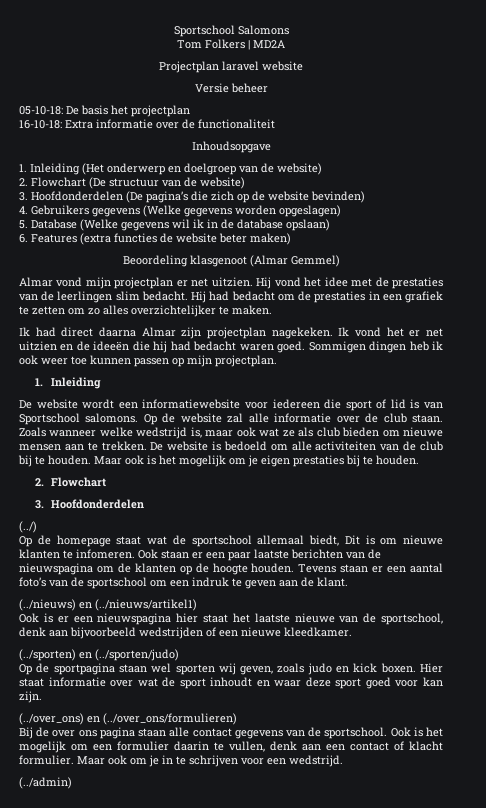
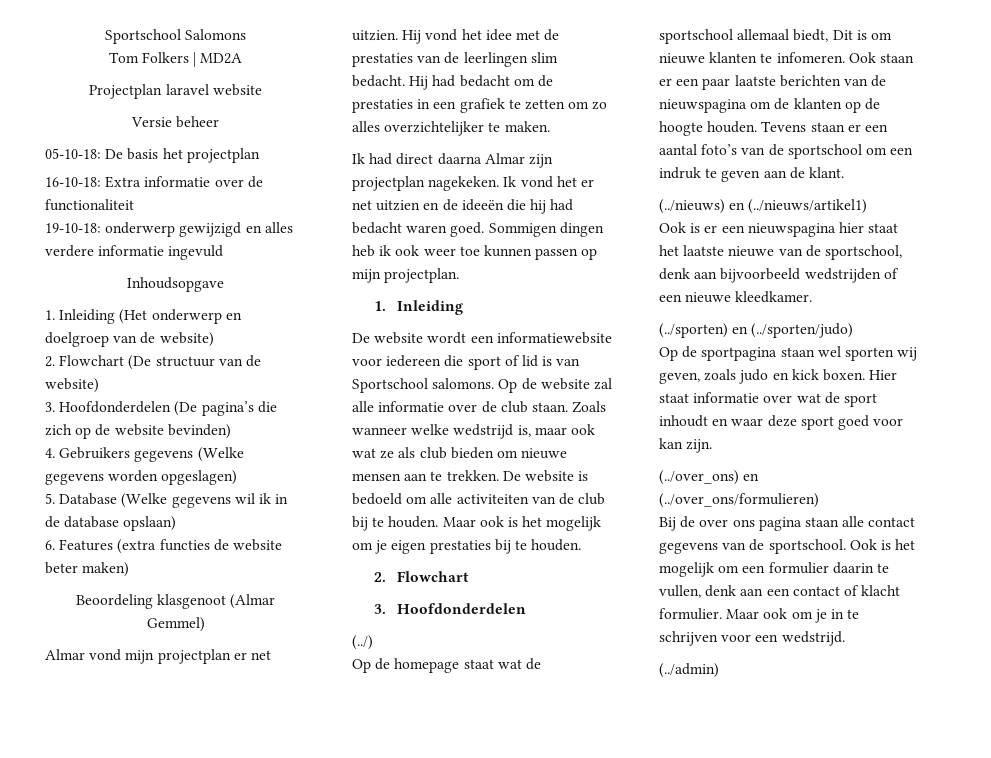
+ 19-10-18: onderwerp gewijzigd en alles verdere informatie ingevuld

